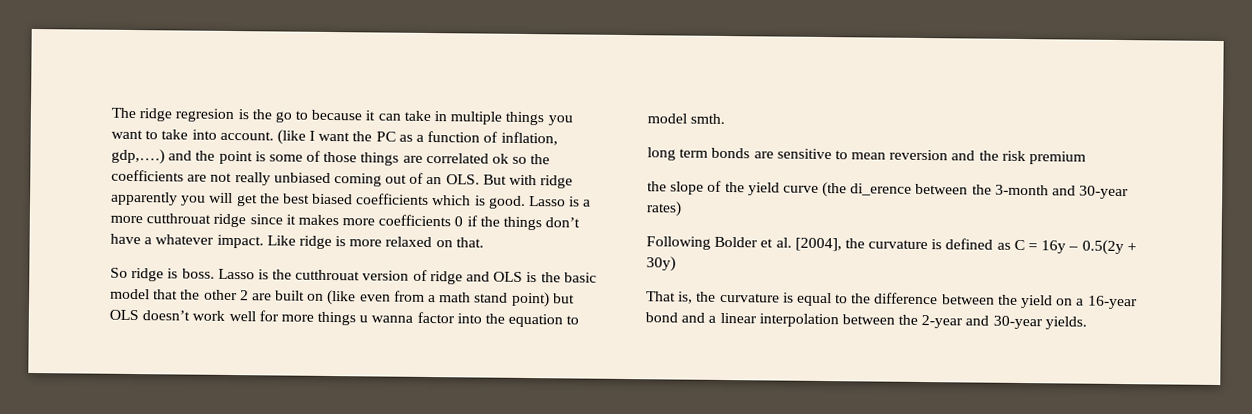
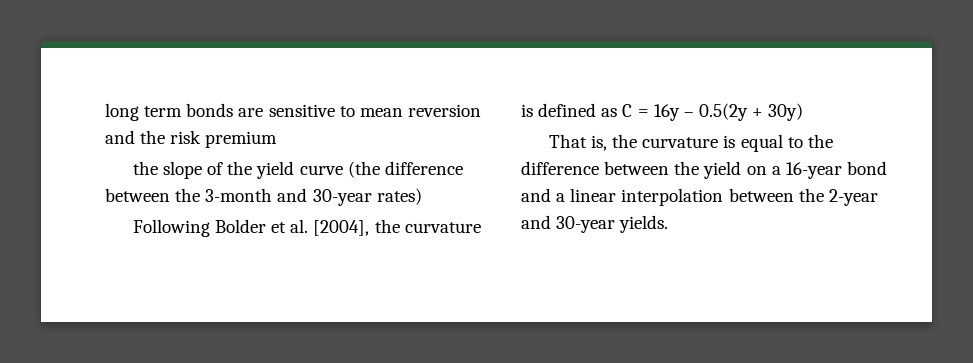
- The ridge regresion is the go to because it can take in multiple things you want to take into account. (like I want the PC as a function of inflation, gdp,….) and the point is some of those things are correlated ok so the coefficients are not really unbiased coming out of an OLS. But with ridge apparently you will get the best biased coefficients which is good. Lasso is a more cutthrouat ridge since it makes more coefficients 0 if the things don’t have a whatever impact. Like ridge is more relaxed on that.
- So ridge is boss. Lasso is the cutthrouat version of ridge and OLS is the basic model that the other 2 are built on (like even from a math stand point) but OLS doesn’t work well for more things u wanna factor into the equation to model smth.
- the slope of the yield curve (the di_erence between the 3-month and 30-year rates)
+ the slope of the yield curve (the difference between the 3-month and 30-year rates)

